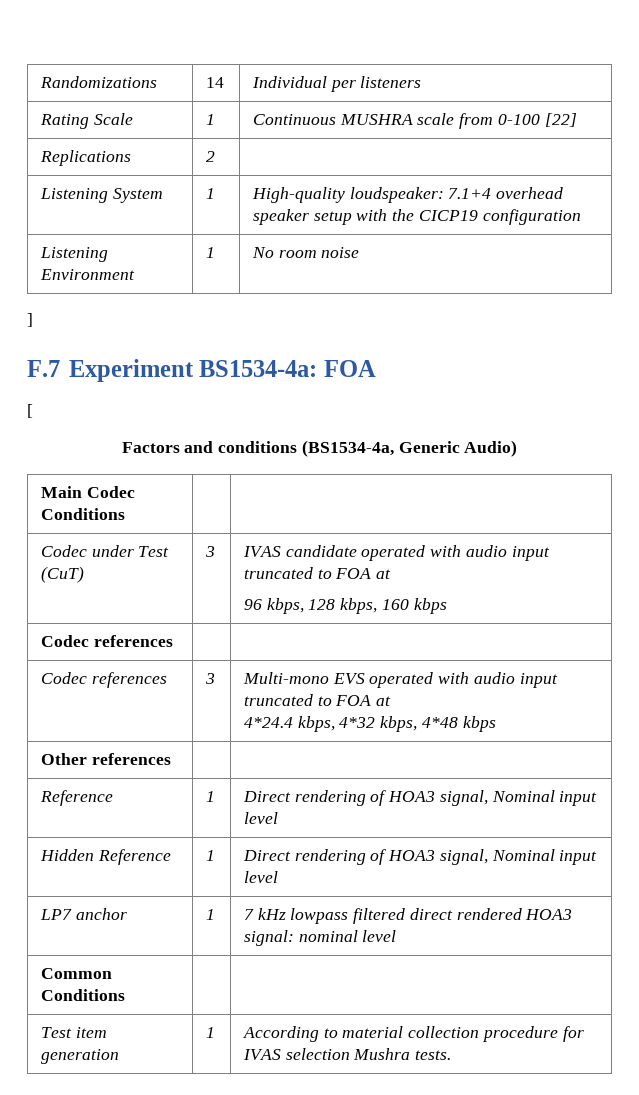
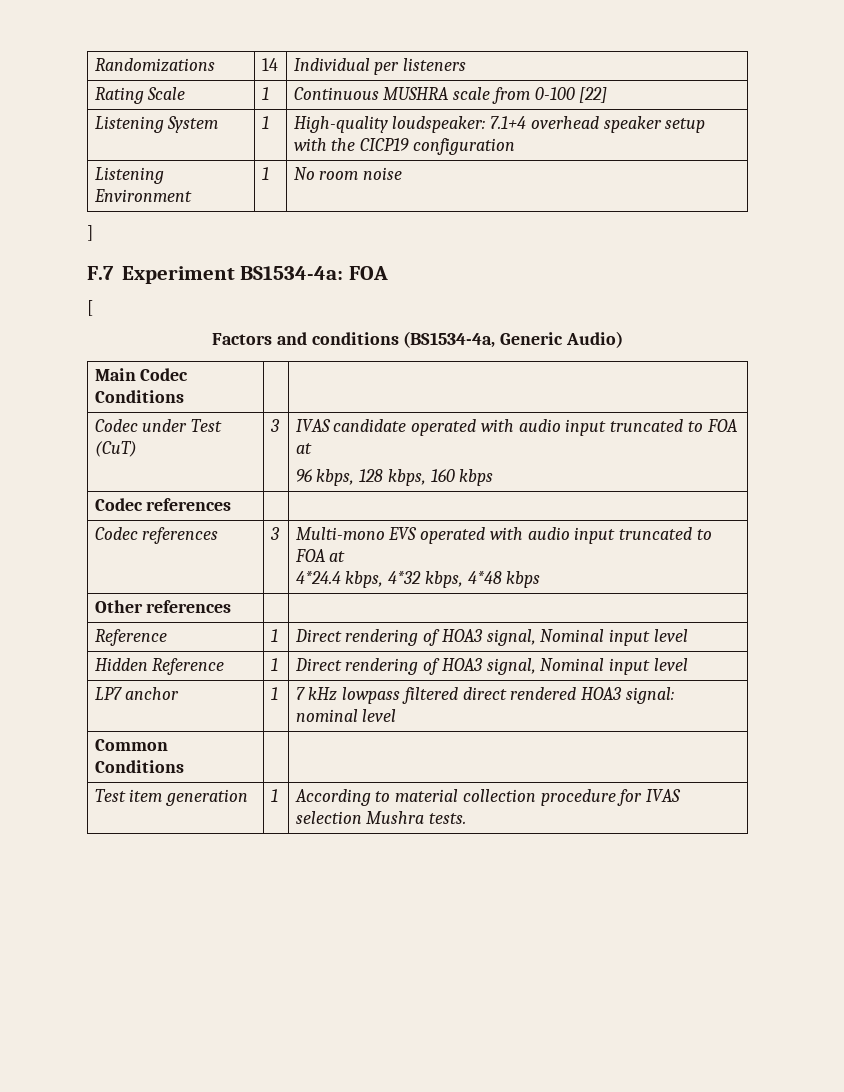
- Replications | 2 |

